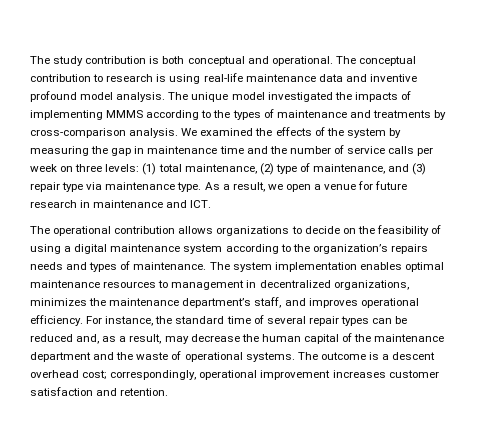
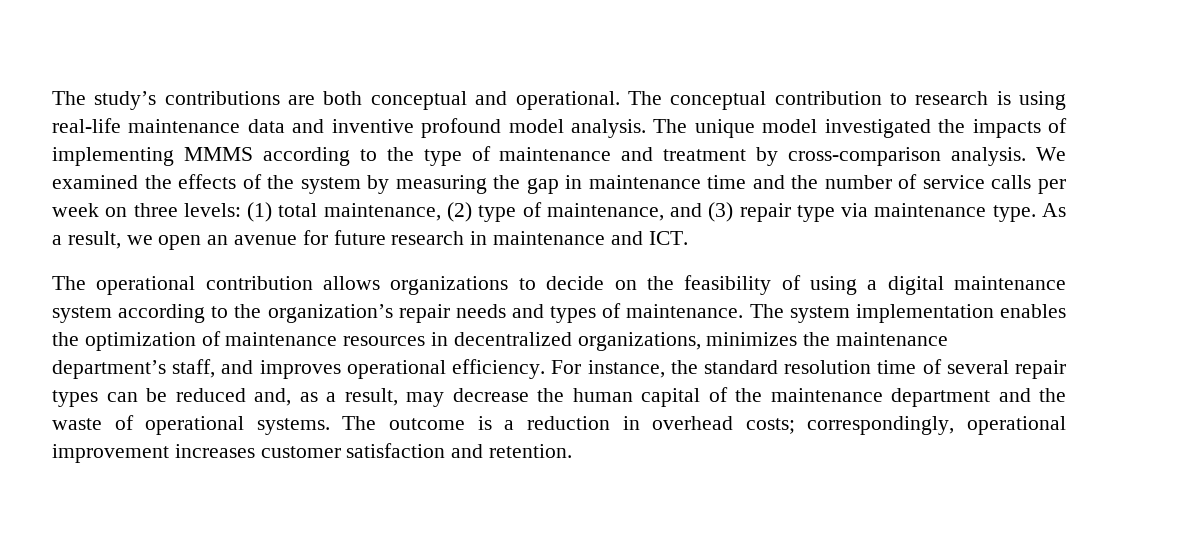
- The study contribution is both conceptual and operational.
+ The study’s contributions are both conceptual and operational.
- The unique model investigated the impacts of implementing MMMS according to the types of maintenance and treatments by cross-comparison analysis.
+ The unique model investigated the impacts of implementing MMMS according to the type of maintenance and treatment by cross-comparison analysis.
- As a result, we open a venue for future research in maintenance and ICT.
+ As a result, we open an avenue for future research in maintenance and ICT.
- The operational contribution allows organizations to decide on the feasibility of using a digital maintenance system according to the organization’s repairs needs and types of maintenance.
+ The operational contribution allows organizations to decide on the feasibility of using a digital maintenance system according to the organization’s repair needs and types of maintenance.
- The system implementation enables optimal maintenance resources to management in decentralized organizations, minimizes the maintenance department’s staff, and improves operational efficiency.
+ The system implementation enables the optimization of maintenance resources in decentralized organizations, minimizes the maintenance department’s staff, and improves operational efficiency.
- For instance, the standard time of several repair types can be reduced and, as a result, may decrease the human capital of the maintenance department and the waste of operational systems.
+ For instance, the standard resolution time of several repair types can be reduced and, as a result, may decrease the human capital of the maintenance department and the waste of operational systems.
- The outcome is a descent overhead cost; correspondingly, operational improvement increases customer satisfaction and retention.
+ The outcome is a reduction in overhead costs; correspondingly, operational improvement increases customer satisfaction and retention.

